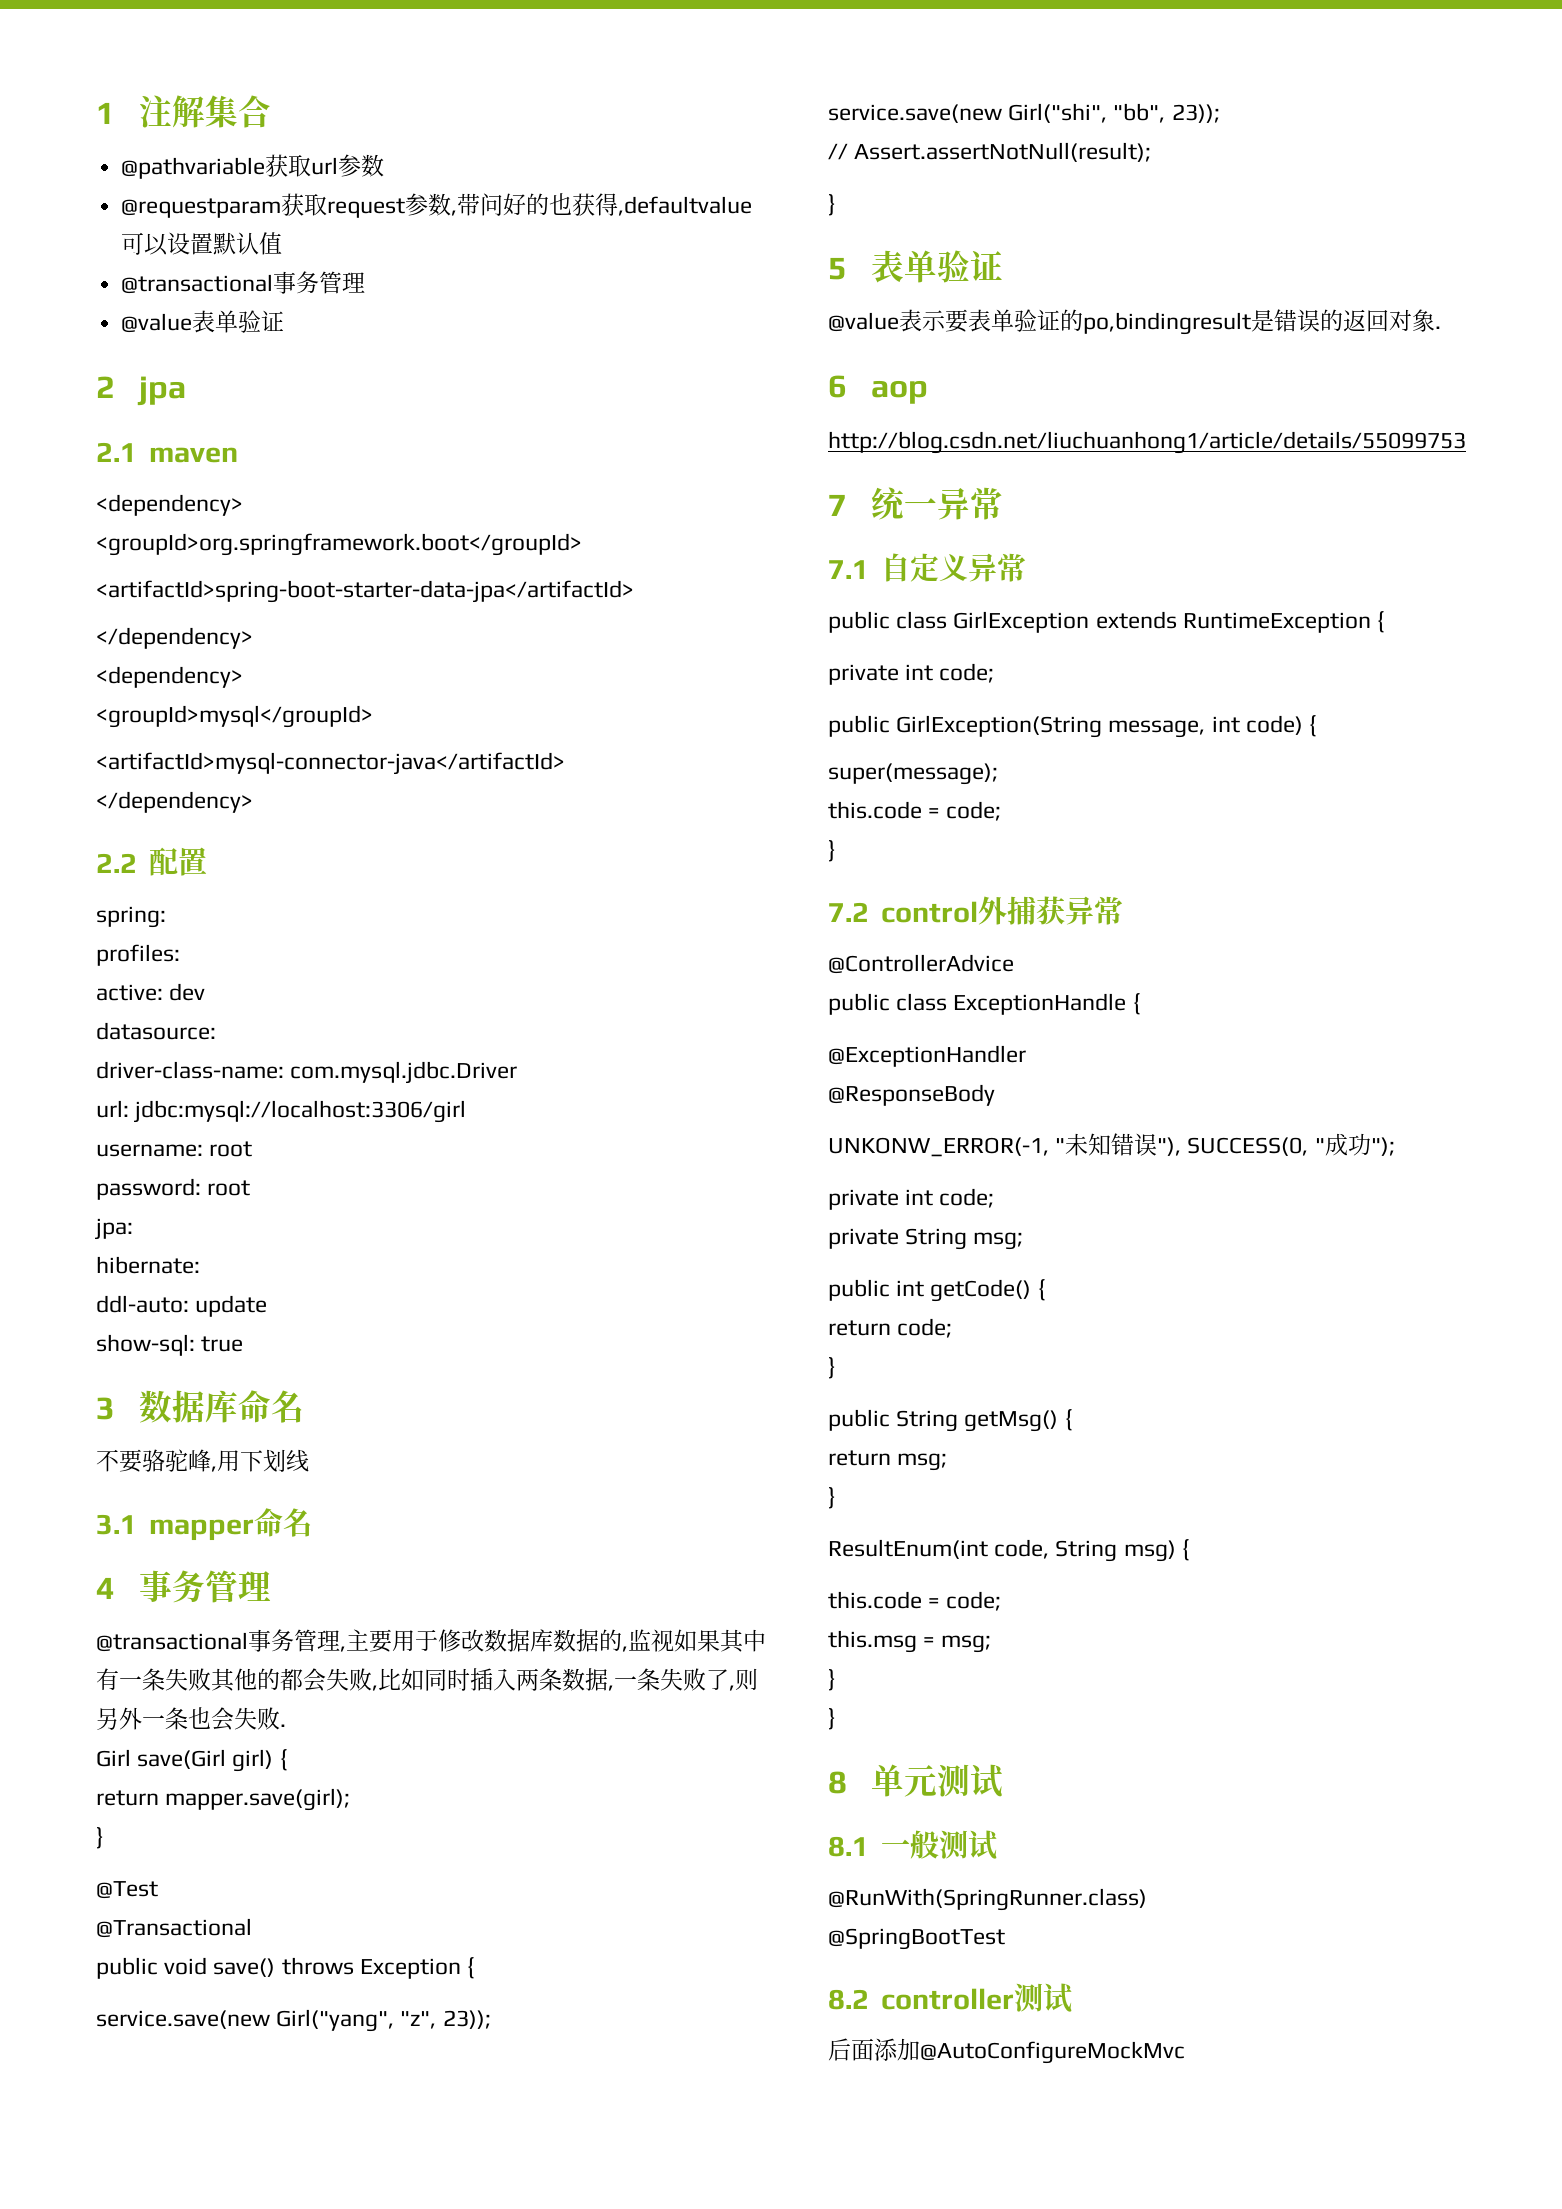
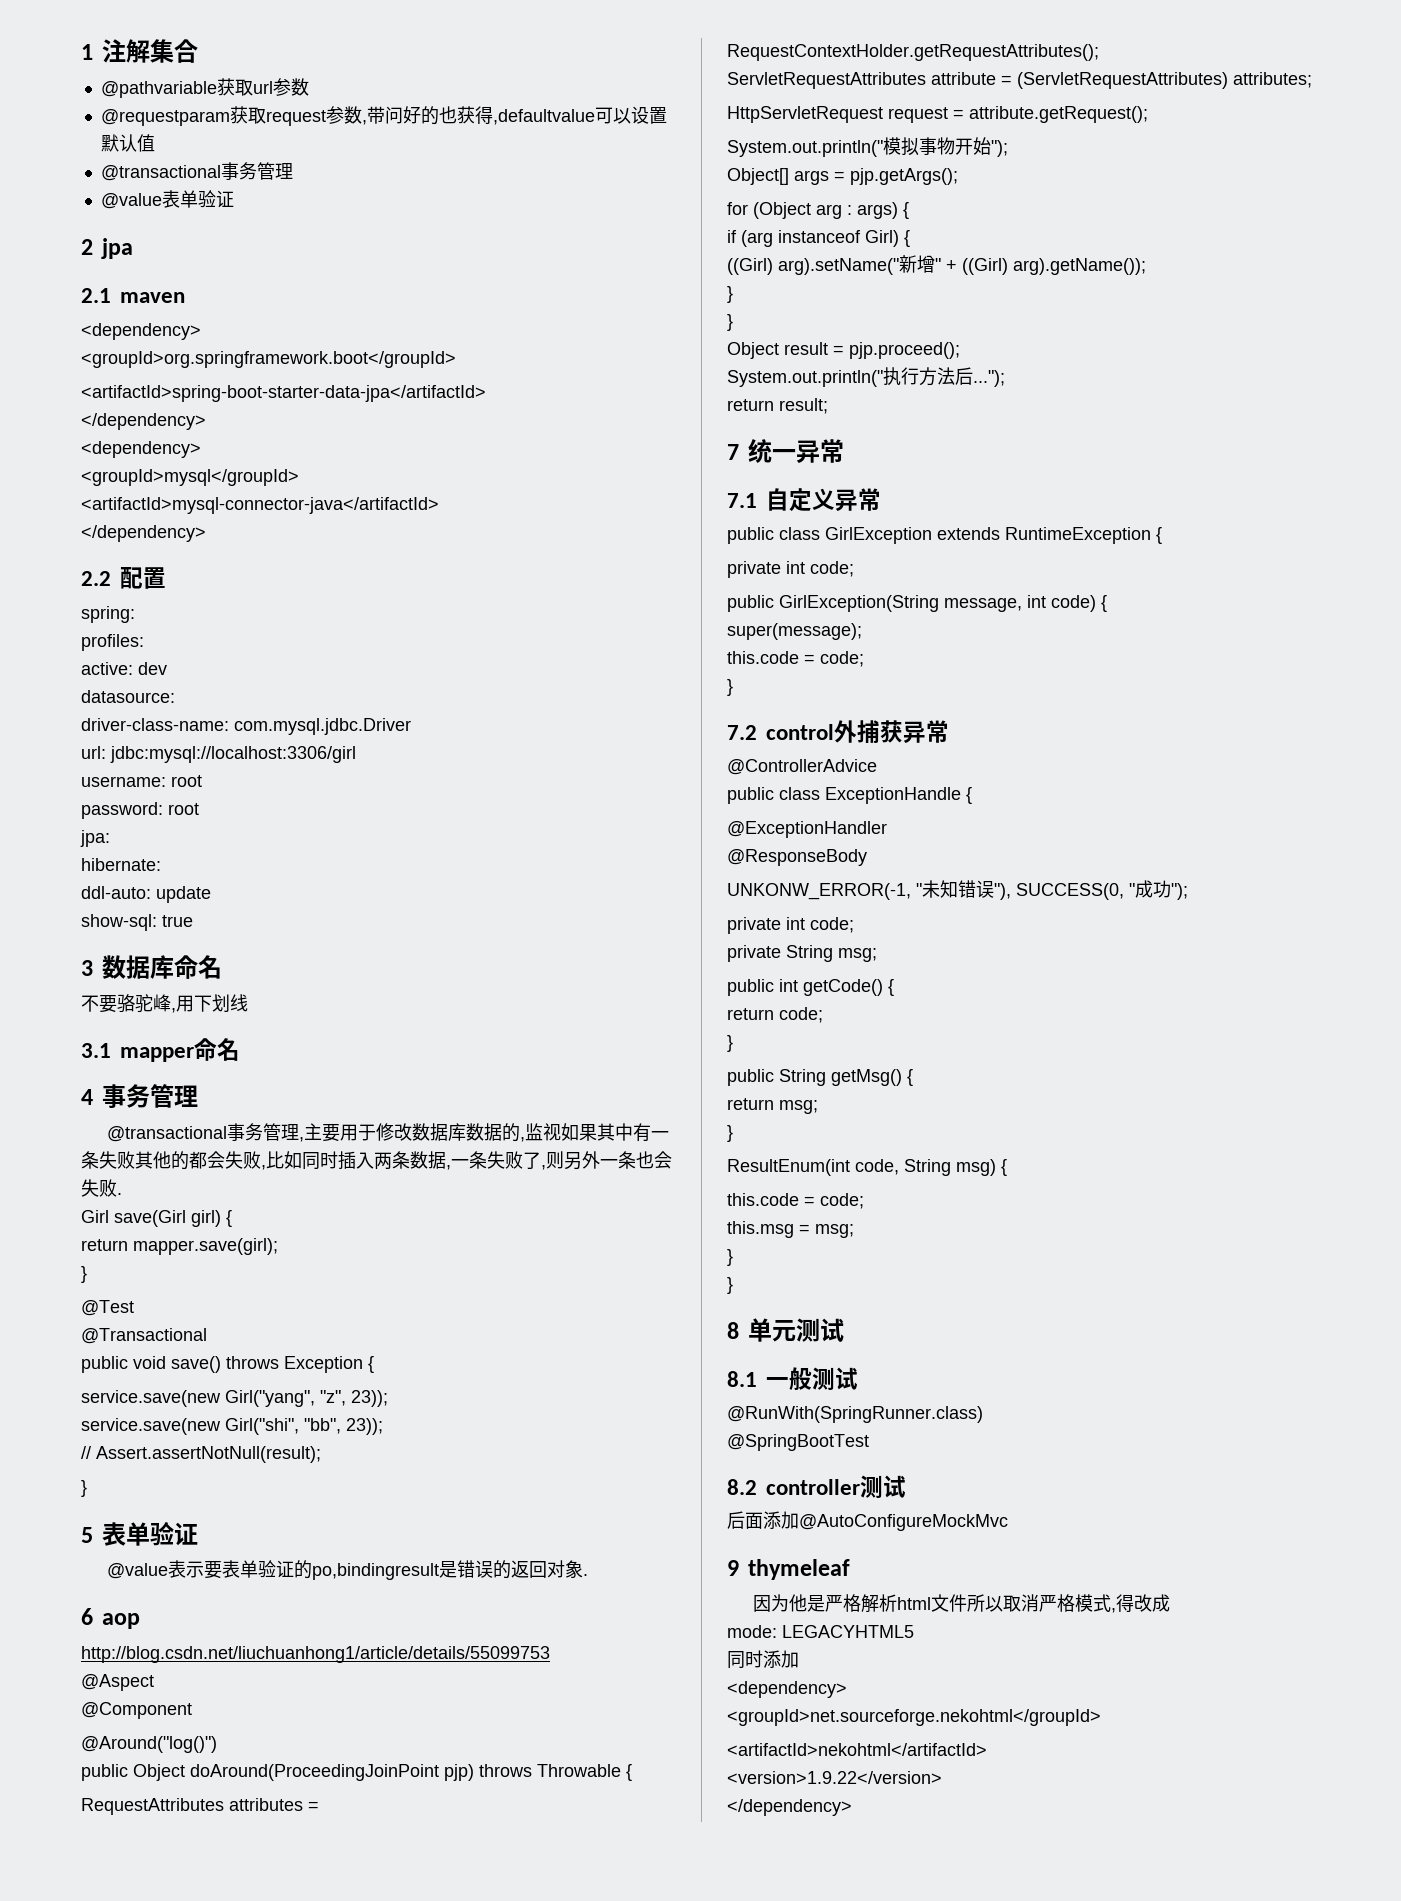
+ @Aspect
+ @Component
+ @Around("log()")
+ public Object doAround(ProceedingJoinPoint pjp) throws Throwable {
+ RequestAttributes attributes = RequestContextHolder.getRequestAttributes();
+ ServletRequestAttributes attribute = (ServletRequestAttributes) attributes;
+ HttpServletRequest request = attribute.getRequest();
+ System.out.println("模拟事物开始");
+ Object[] args = pjp.getArgs();
+ for (Object arg : args) {
+ if (arg instanceof Girl) {
+ ((Girl) arg).setName("新增" + ((Girl) arg).getName());
+ }
+ }
+ Object result = pjp.proceed();
+ System.out.println("执行方法后...");
+ return result;
+ 9 thymeleaf
+ 因为他是严格解析html文件所以取消严格模式,得改成
+ mode: LEGACYHTML5
+ 同时添加
+ <dependency>
+ <groupId>net.sourceforge.nekohtml</groupId>
+ <artifactId>nekohtml</artifactId>
+ <version>1.9.22</version>
+ </dependency>

